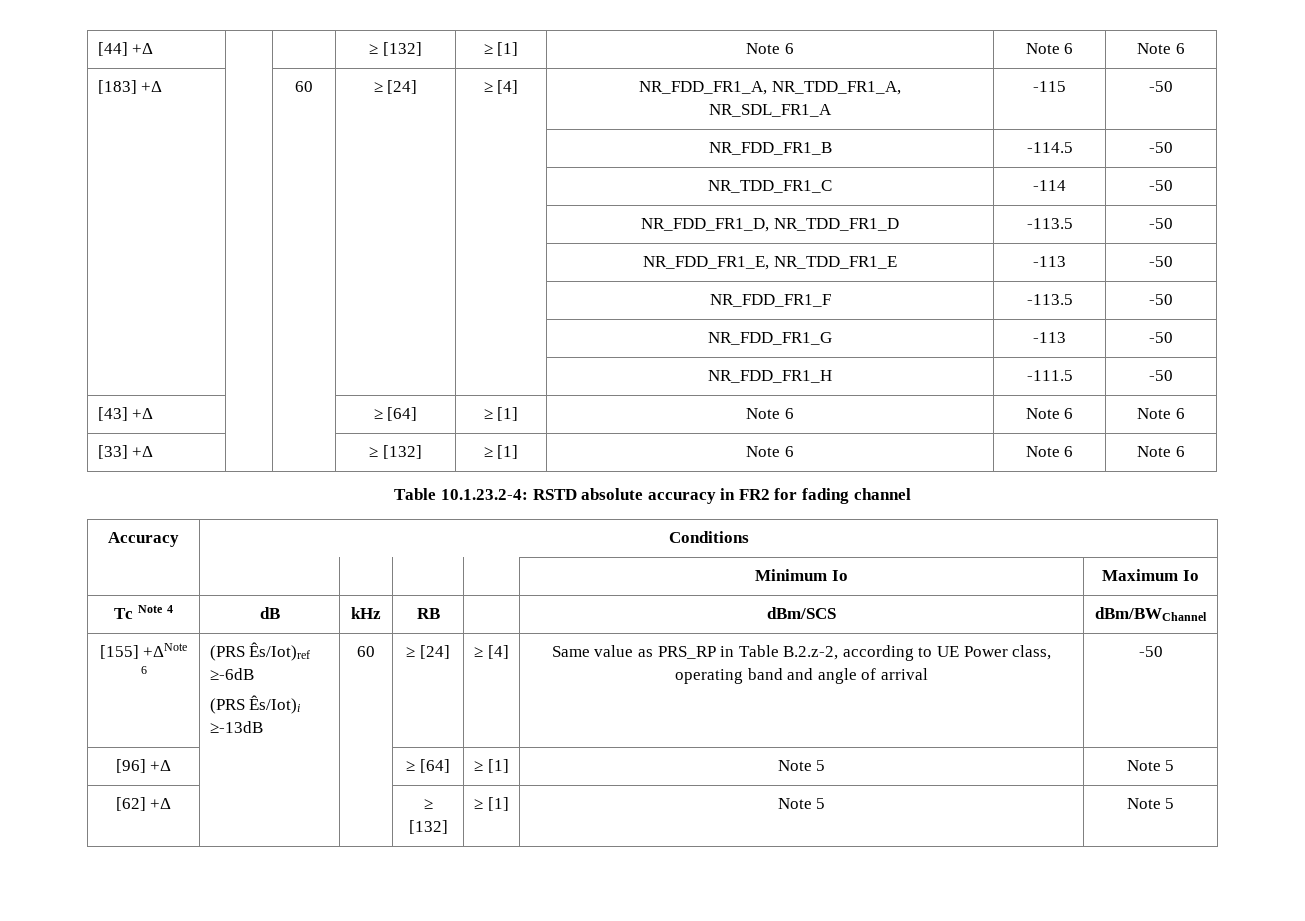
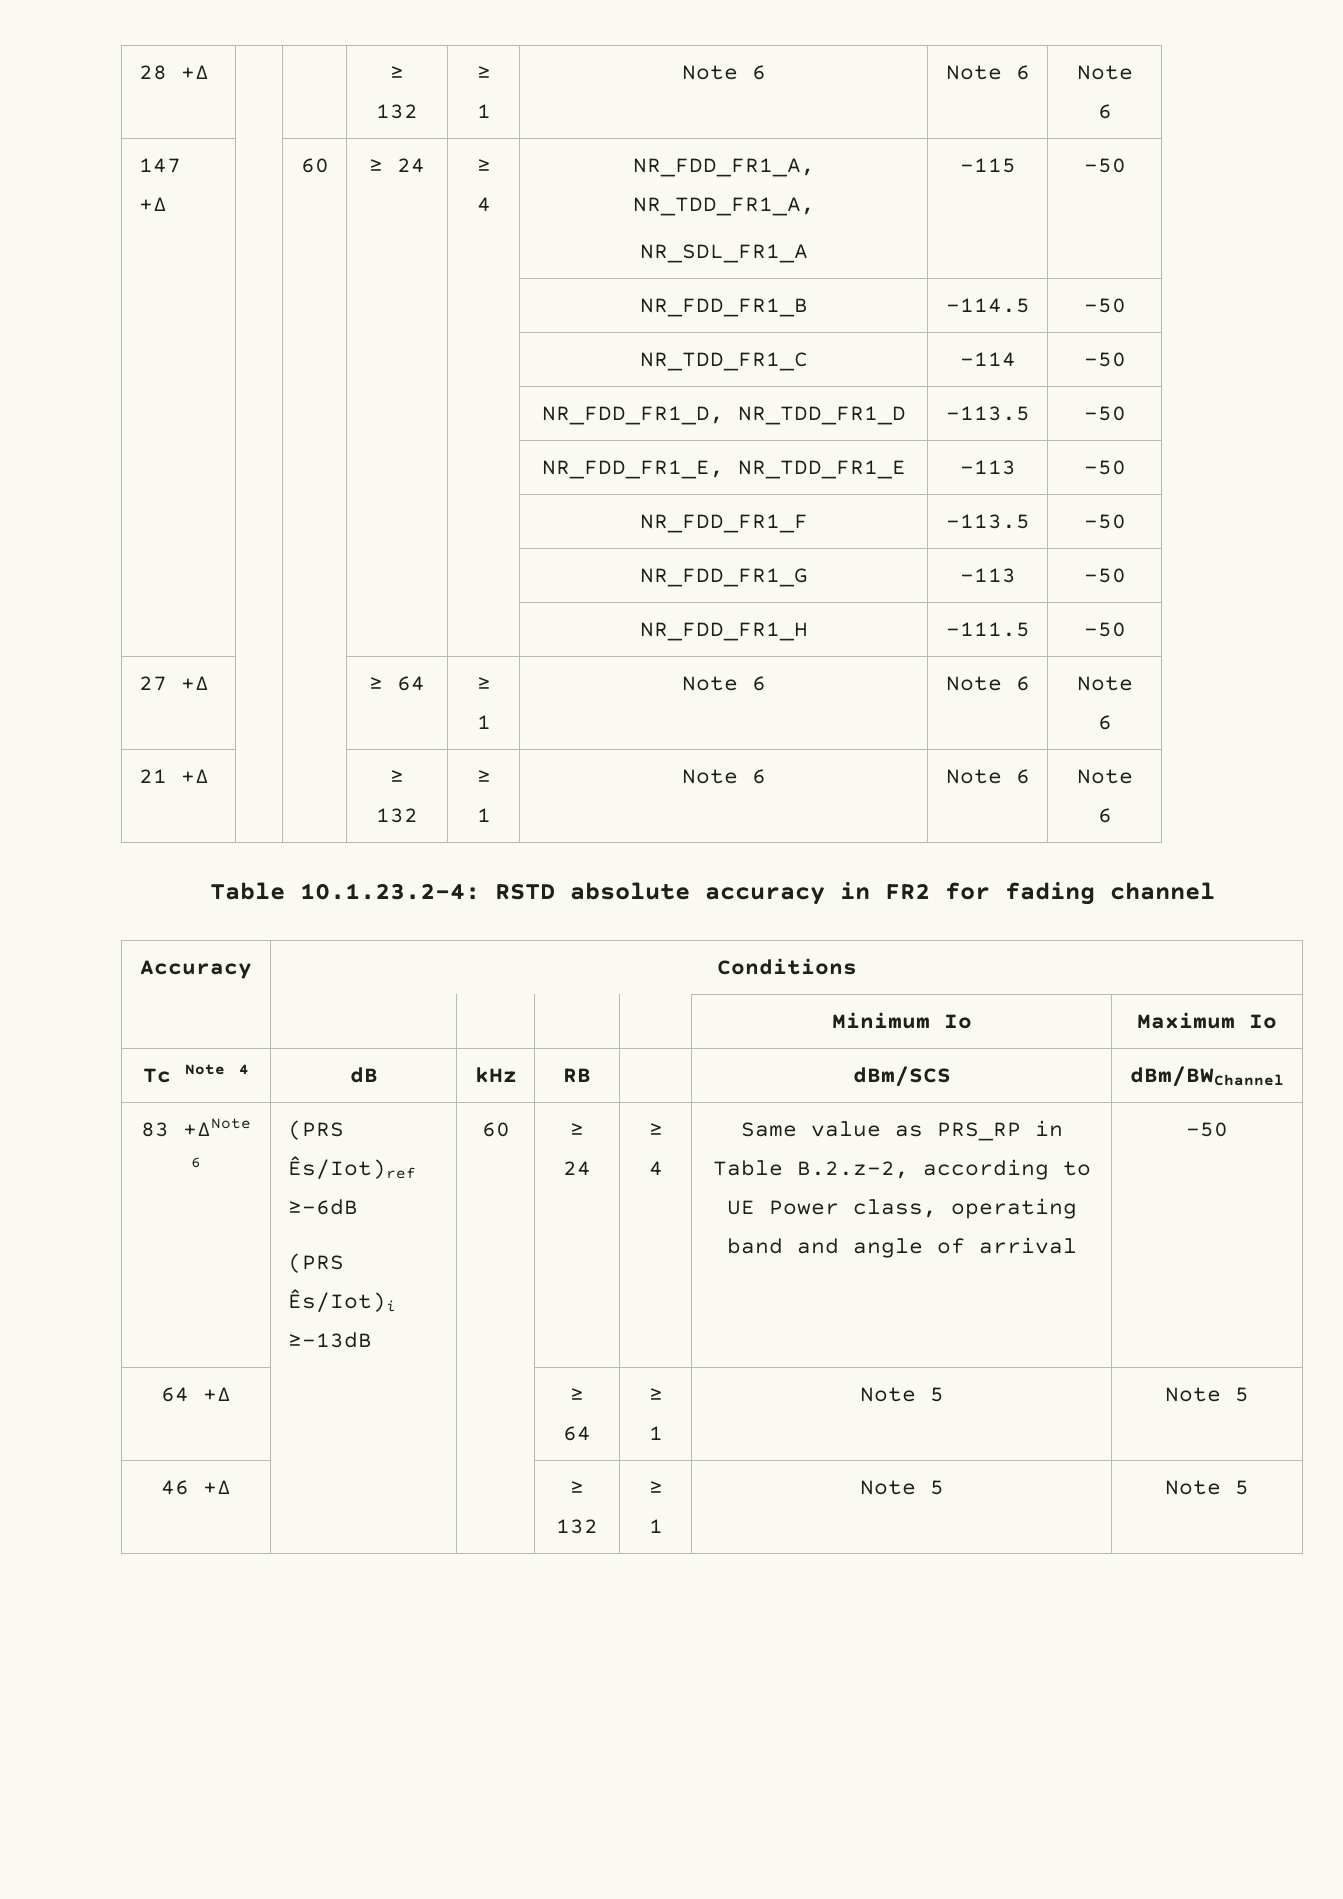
- [44] +Δ | | | ≥ [132] | ≥ [1] | Note 6 | Note 6 | Note 6
- [183] +Δ | | 60 | ≥ [24] | ≥ [4] | NR_FDD_FR1_A, NR_TDD_FR1_A,
+ 28 +Δ | | | ≥ 132 | ≥ 1 | Note 6 | Note 6 | Note 6
+ 147 +Δ | | 60 | ≥ 24 | ≥ 4 | NR_FDD_FR1_A, NR_TDD_FR1_A,
- [43] +Δ | | | ≥ [64] | ≥ [1] | Note 6 | Note 6 | Note 6
- [33] +Δ | | | ≥ [132] | ≥ [1] | Note 6 | Note 6 | Note 6
+ 27 +Δ | | | ≥ 64 | ≥ 1 | Note 6 | Note 6 | Note 6
+ 21 +Δ | | | ≥ 132 | ≥ 1 | Note 6 | Note 6 | Note 6
- [155] +ΔNote 6 | (PRS Ês/Iot)ref ≥-6dB
- (PRS Ês/Iot)i ≥-13dB | 60 | ≥ [24] | ≥ [4] | Same value as PRS_RP in Table B.2.z-2, according to UE Power class, operating band and angle of arrival | -50
+ 83 +ΔNote 6 | (PRS Ês/Iot)ref ≥-6dB
+ (PRS Ês/Iot)i ≥-13dB | 60 | ≥ 24 | ≥ 4 | Same value as PRS_RP in Table B.2.z-2, according to UE Power class, operating band and angle of arrival | -50
- [96] +Δ | | | ≥ [64] | ≥ [1] | Note 5 | Note 5
+ 64 +Δ | | | ≥ 64 | ≥ 1 | Note 5 | Note 5
- [62] +Δ | | | ≥ [132] | ≥ [1] | Note 5 | Note 5
+ 46 +Δ | | | ≥ 132 | ≥ 1 | Note 5 | Note 5

